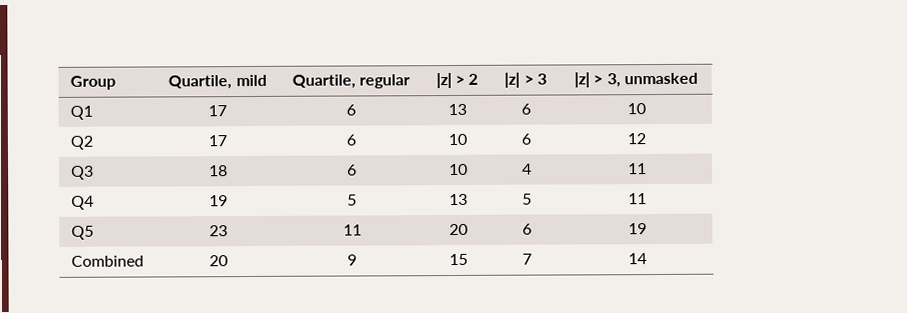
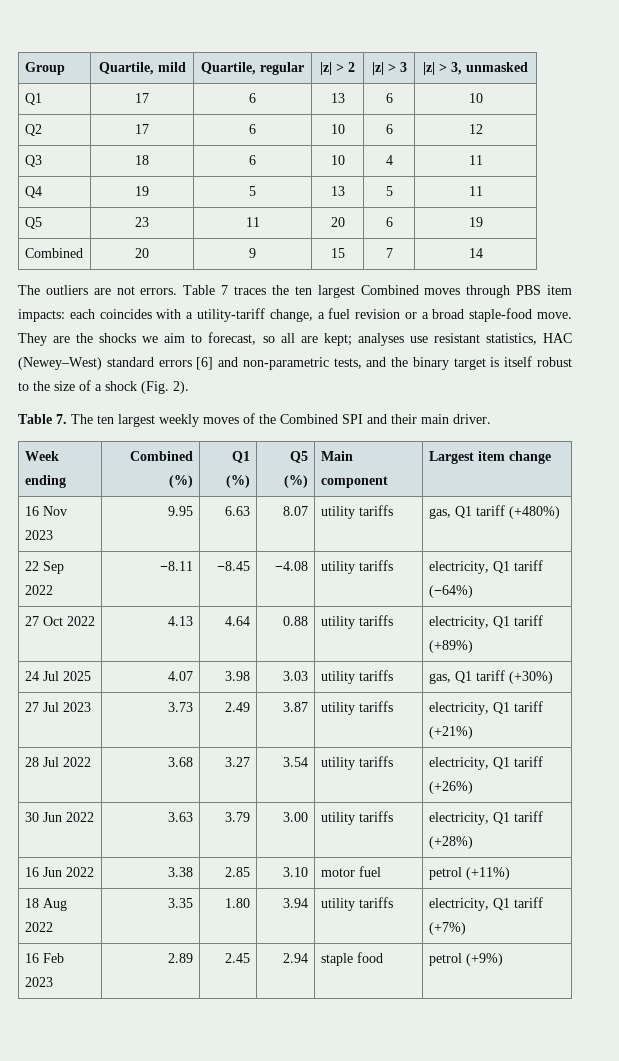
+ The outliers are not errors. Table 7 traces the ten largest Combined moves through PBS item impacts: each coincides with a utility-tariff change, a fuel revision or a broad staple-food move. They are the shocks we aim to forecast, so all are kept; analyses use resistant statistics, HAC (Newey–West) standard errors [6] and non-parametric tests, and the binary target is itself robust to the size of a shock (Fig. 2).
+ Table 7. The ten largest weekly moves of the Combined SPI and their main driver.
+ Week ending | Combined (%) | Q1 (%) | Q5 (%) | Main component | Largest item change
+ 16 Nov 2023 | 9.95 | 6.63 | 8.07 | utility tariffs | gas, Q1 tariff (+480%)
+ 22 Sep 2022 | −8.11 | −8.45 | −4.08 | utility tariffs | electricity, Q1 tariff (−64%)
+ 27 Oct 2022 | 4.13 | 4.64 | 0.88 | utility tariffs | electricity, Q1 tariff (+89%)
+ 24 Jul 2025 | 4.07 | 3.98 | 3.03 | utility tariffs | gas, Q1 tariff (+30%)
+ 27 Jul 2023 | 3.73 | 2.49 | 3.87 | utility tariffs | electricity, Q1 tariff (+21%)
+ 28 Jul 2022 | 3.68 | 3.27 | 3.54 | utility tariffs | electricity, Q1 tariff (+26%)
+ 30 Jun 2022 | 3.63 | 3.79 | 3.00 | utility tariffs | electricity, Q1 tariff (+28%)
+ 16 Jun 2022 | 3.38 | 2.85 | 3.10 | motor fuel | petrol (+11%)
+ 18 Aug 2022 | 3.35 | 1.80 | 3.94 | utility tariffs | electricity, Q1 tariff (+7%)
+ 16 Feb 2023 | 2.89 | 2.45 | 2.94 | staple food | petrol (+9%)

